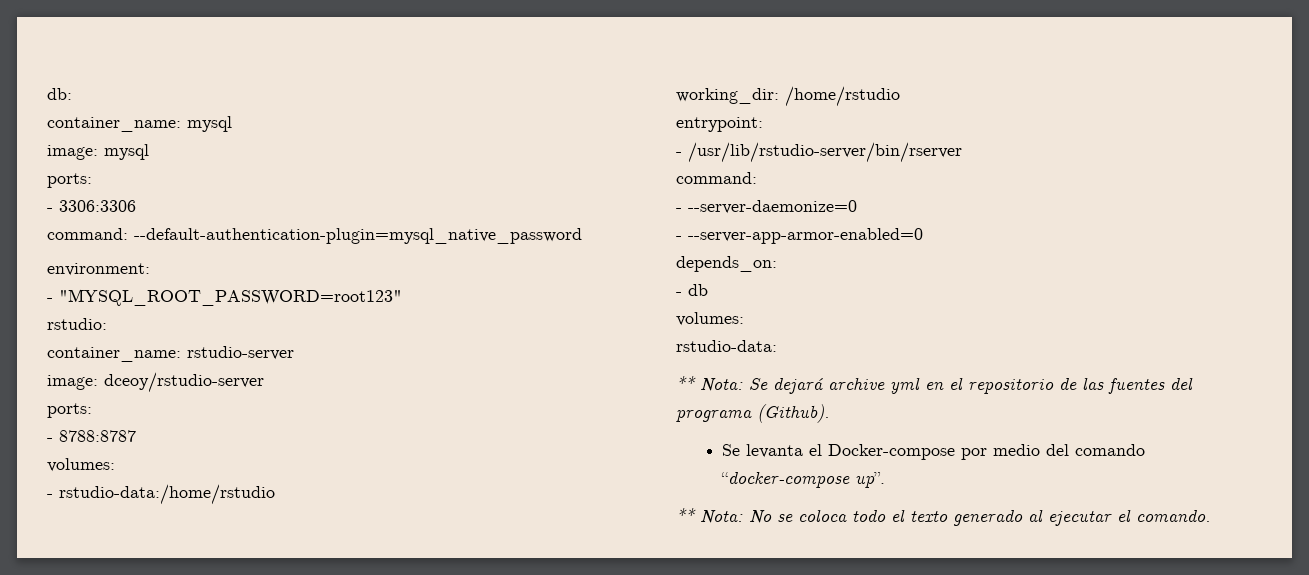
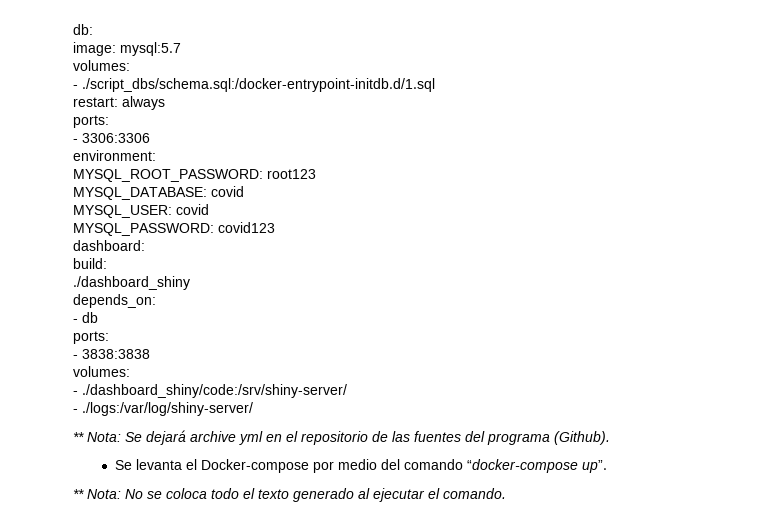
- container_name: mysql
- image: mysql
+ image: mysql:5.7
+ volumes:
+ - ./script_dbs/schema.sql:/docker-entrypoint-initdb.d/1.sql
+ restart: always
- command: --default-authentication-plugin=mysql_native_password
- - "MYSQL_ROOT_PASSWORD=root123"
- rstudio:
- container_name: rstudio-server
- image: dceoy/rstudio-server
- ports:
- - 8788:8787
- volumes:
- - rstudio-data:/home/rstudio
- working_dir: /home/rstudio
- entrypoint:
- - /usr/lib/rstudio-server/bin/rserver
- command:
- - --server-daemonize=0
- - --server-app-armor-enabled=0
+ MYSQL_ROOT_PASSWORD: root123
+ MYSQL_DATABASE: covid
+ MYSQL_USER: covid
+ MYSQL_PASSWORD: covid123
+ dashboard:
+ build:
+ ./dashboard_shiny
  depends_on:
  - db
+ ports:
+ - 3838:3838
  volumes:
- rstudio-data:
+ - ./dashboard_shiny/code:/srv/shiny-server/
+ - ./logs:/var/log/shiny-server/

